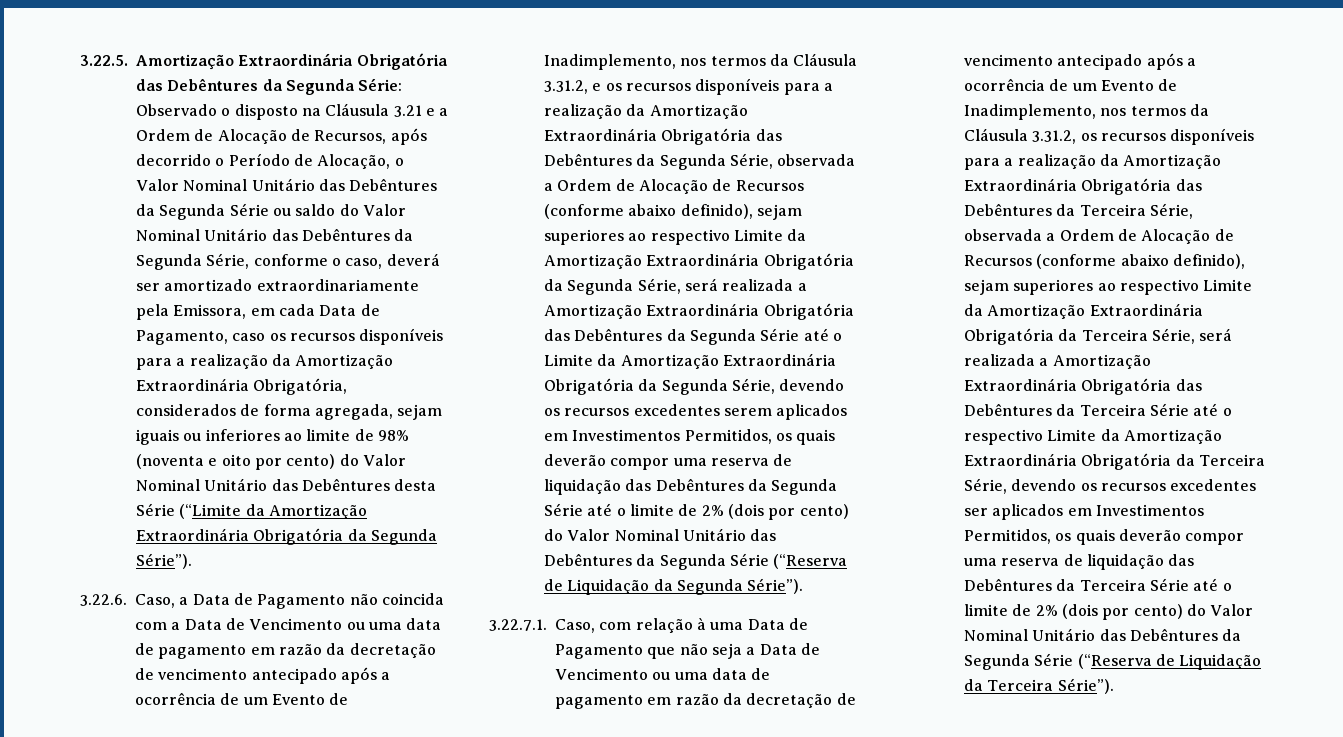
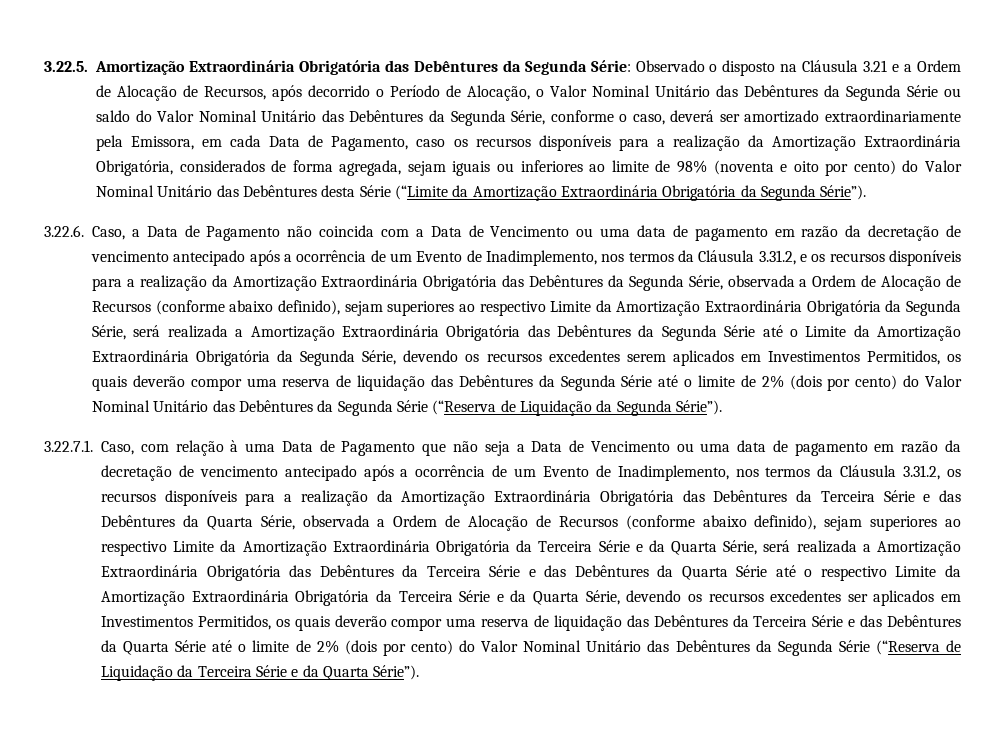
- 3.22.7.1. Caso, com relação à uma Data de Pagamento que não seja a Data de Vencimento ou uma data de pagamento em razão da decretação de vencimento antecipado após a ocorrência de um Evento de Inadimplemento, nos termos da Cláusula 3.31.2, os recursos disponíveis para a realização da Amortização Extraordinária Obrigatória das Debêntures da Terceira Série, observada a Ordem de Alocação de Recursos (conforme abaixo definido), sejam superiores ao respectivo Limite da Amortização Extraordinária Obrigatória da Terceira Série, será realizada a Amortização Extraordinária Obrigatória das Debêntures da Terceira Série até o respectivo Limite da Amortização Extraordinária Obrigatória da Terceira Série, devendo os recursos excedentes ser aplicados em Investimentos Permitidos, os quais deverão compor uma reserva de liquidação das Debêntures da Terceira Série até o limite de 2% (dois por cento) do Valor Nominal Unitário das Debêntures da Segunda Série (“Reserva de Liquidação da Terceira Série”).
+ 3.22.7.1. Caso, com relação à uma Data de Pagamento que não seja a Data de Vencimento ou uma data de pagamento em razão da decretação de vencimento antecipado após a ocorrência de um Evento de Inadimplemento, nos termos da Cláusula 3.31.2, os recursos disponíveis para a realização da Amortização Extraordinária Obrigatória das Debêntures da Terceira Série e das Debêntures da Quarta Série, observada a Ordem de Alocação de Recursos (conforme abaixo definido), sejam superiores ao respectivo Limite da Amortização Extraordinária Obrigatória da Terceira Série e da Quarta Série, será realizada a Amortização Extraordinária Obrigatória das Debêntures da Terceira Série e das Debêntures da Quarta Série até o respectivo Limite da Amortização Extraordinária Obrigatória da Terceira Série e da Quarta Série, devendo os recursos excedentes ser aplicados em Investimentos Permitidos, os quais deverão compor uma reserva de liquidação das Debêntures da Terceira Série e das Debêntures da Quarta Série até o limite de 2% (dois por cento) do Valor Nominal Unitário das Debêntures da Segunda Série (“Reserva de Liquidação da Terceira Série e da Quarta Série”).

